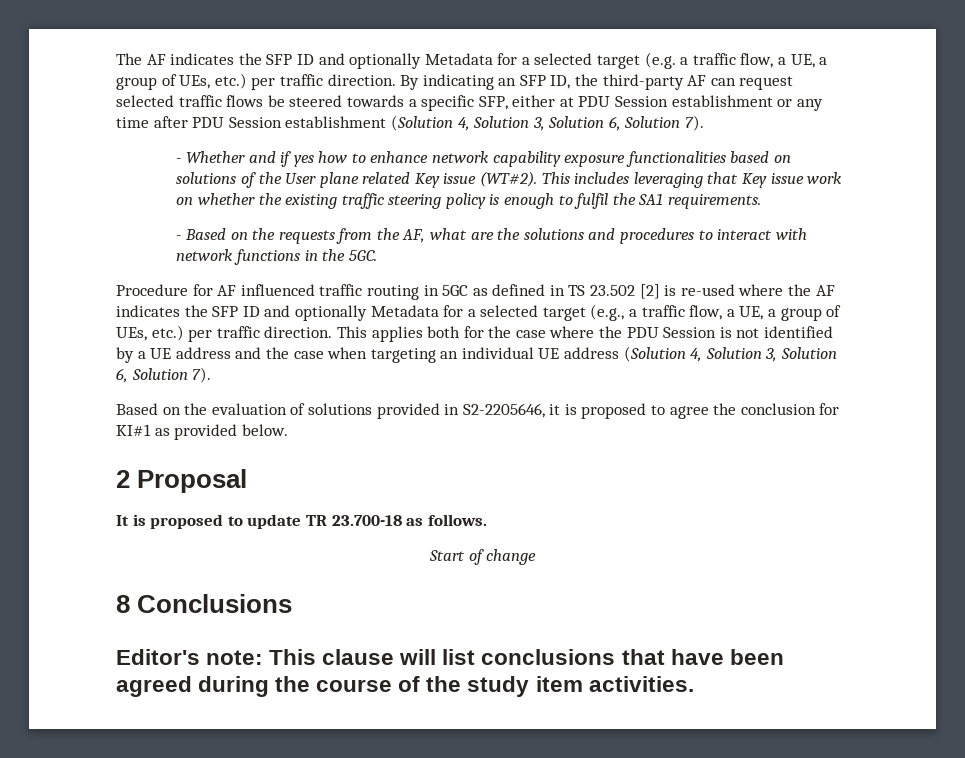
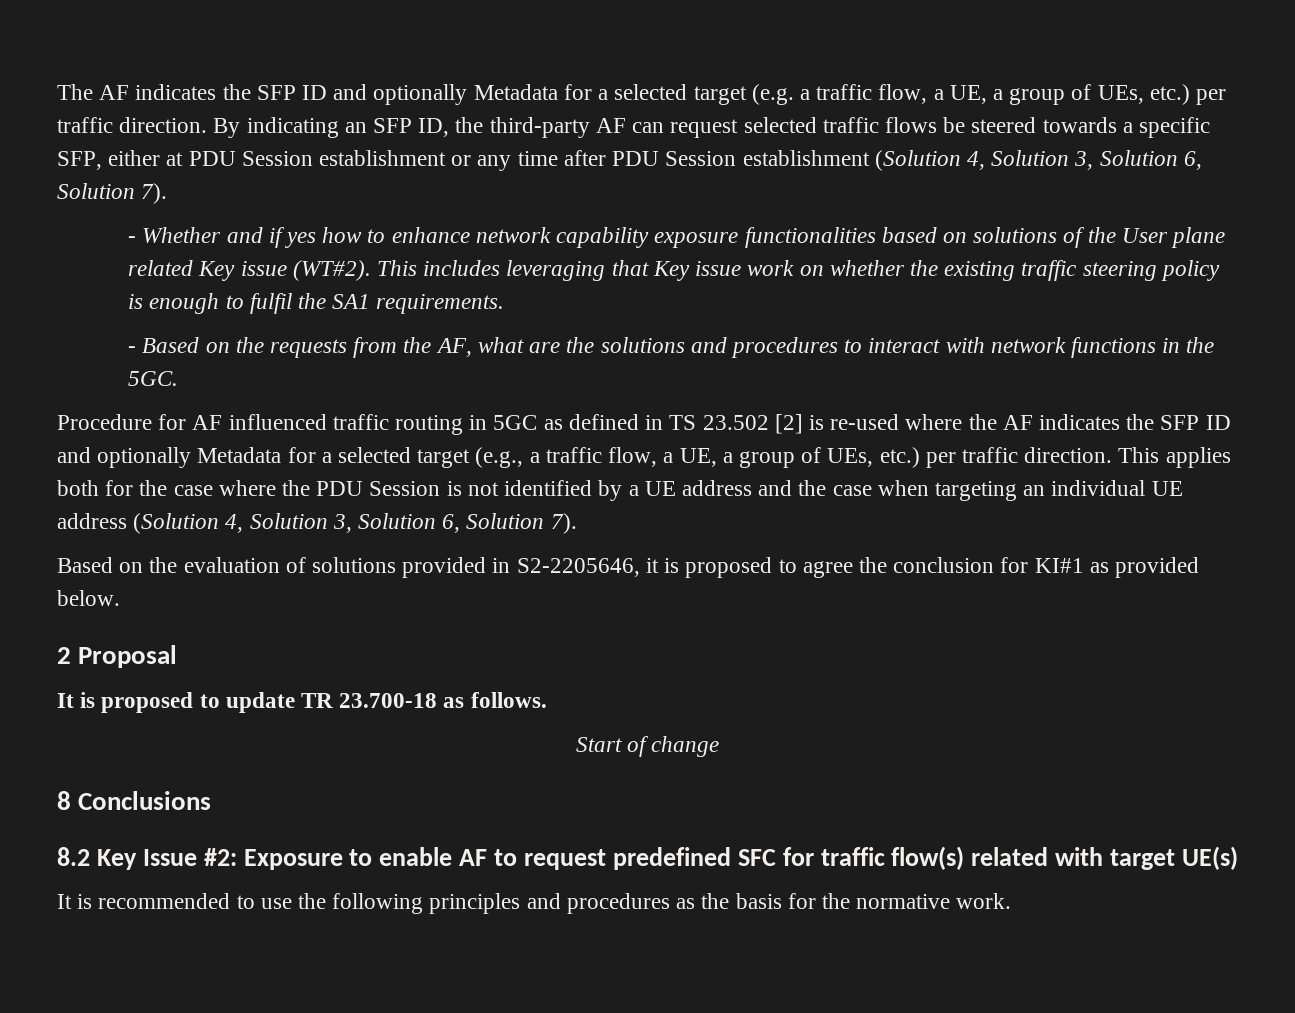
- Editor's note: This clause will list conclusions that have been agreed during the course of the study item activities.
+ 8.2 Key Issue #2: Exposure to enable AF to request predefined SFC for traffic flow(s) related with target UE(s)
+ It is recommended to use the following principles and procedures as the basis for the normative work.

